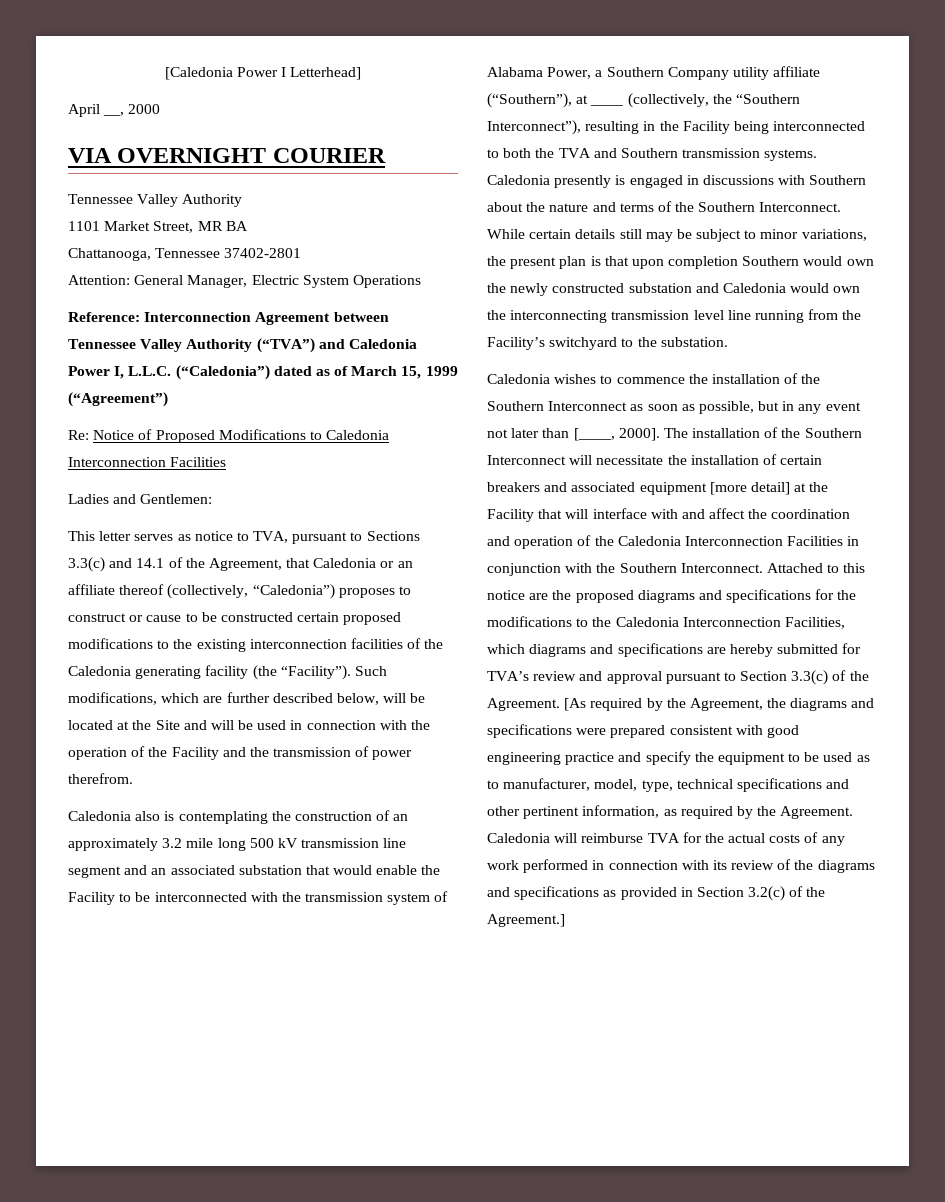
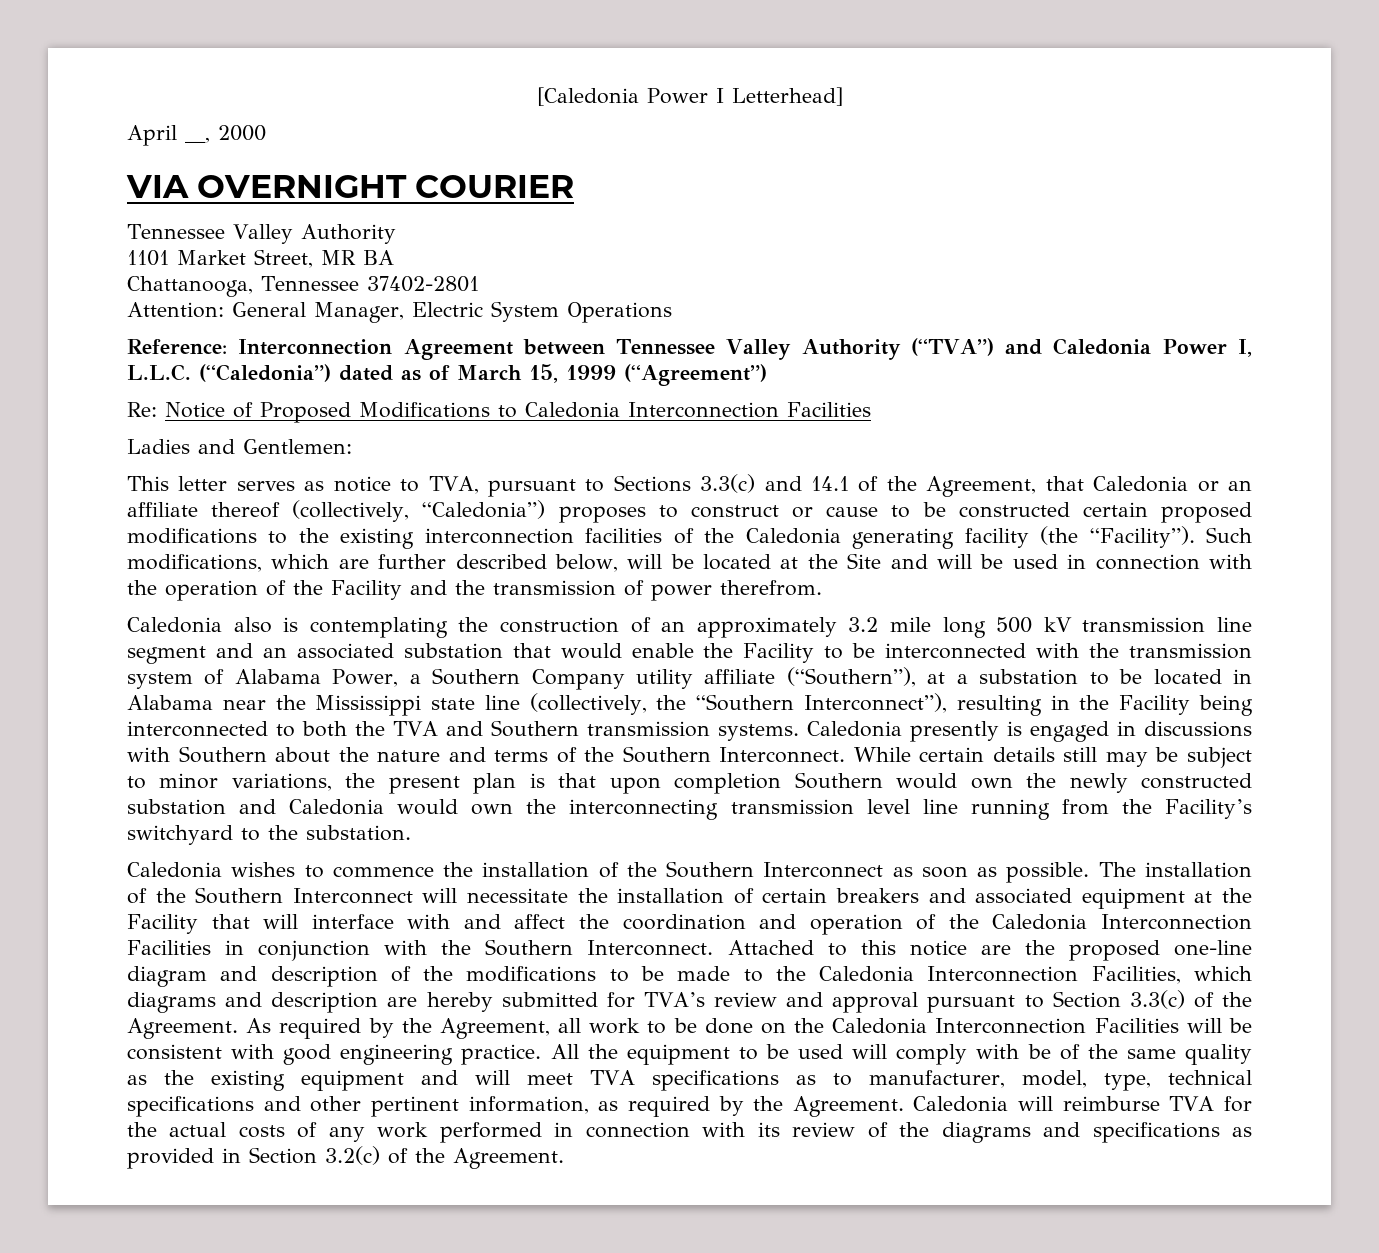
- Caledonia also is contemplating the construction of an approximately 3.2 mile long 500 kV transmission line segment and an associated substation that would enable the Facility to be interconnected with the transmission system of Alabama Power, a Southern Company utility affiliate (“Southern”), at ____ (collectively, the “Southern Interconnect”), resulting in the Facility being interconnected to both the TVA and Southern transmission systems.
+ Caledonia also is contemplating the construction of an approximately 3.2 mile long 500 kV transmission line segment and an associated substation that would enable the Facility to be interconnected with the transmission system of Alabama Power, a Southern Company utility affiliate (“Southern”), at a substation to be located in Alabama near the Mississippi state line (collectively, the “Southern Interconnect”), resulting in the Facility being interconnected to both the TVA and Southern transmission systems.
- Caledonia wishes to commence the installation of the Southern Interconnect as soon as possible, but in any event not later than [____, 2000].
+ Caledonia wishes to commence the installation of the Southern Interconnect as soon as possible.
- The installation of the Southern Interconnect will necessitate the installation of certain breakers and associated equipment [more detail] at the Facility that will interface with and affect the coordination and operation of the Caledonia Interconnection Facilities in conjunction with the Southern Interconnect.
+ The installation of the Southern Interconnect will necessitate the installation of certain breakers and associated equipment at the Facility that will interface with and affect the coordination and operation of the Caledonia Interconnection Facilities in conjunction with the Southern Interconnect.
- Attached to this notice are the proposed diagrams and specifications for the modifications to the Caledonia Interconnection Facilities, which diagrams and specifications are hereby submitted for TVA’s review and approval pursuant to Section 3.3(c) of the Agreement.
+ Attached to this notice are the proposed one-line diagram and description of the modifications to be made to the Caledonia Interconnection Facilities, which diagrams and description are hereby submitted for TVA’s review and approval pursuant to Section 3.3(c) of the Agreement.
- [As required by the Agreement, the diagrams and specifications were prepared consistent with good engineering practice and specify the equipment to be used as to manufacturer, model, type, technical specifications and other pertinent information, as required by the Agreement.
+ As required by the Agreement, all work to be done on the Caledonia Interconnection Facilities will be consistent with good engineering practice. All the equipment to be used will comply with be of the same quality as the existing equipment and will meet TVA specifications as to manufacturer, model, type, technical specifications and other pertinent information, as required by the Agreement.
- Caledonia will reimburse TVA for the actual costs of any work performed in connection with its review of the diagrams and specifications as provided in Section 3.2(c) of the Agreement.]
+ Caledonia will reimburse TVA for the actual costs of any work performed in connection with its review of the diagrams and specifications as provided in Section 3.2(c) of the Agreement.

